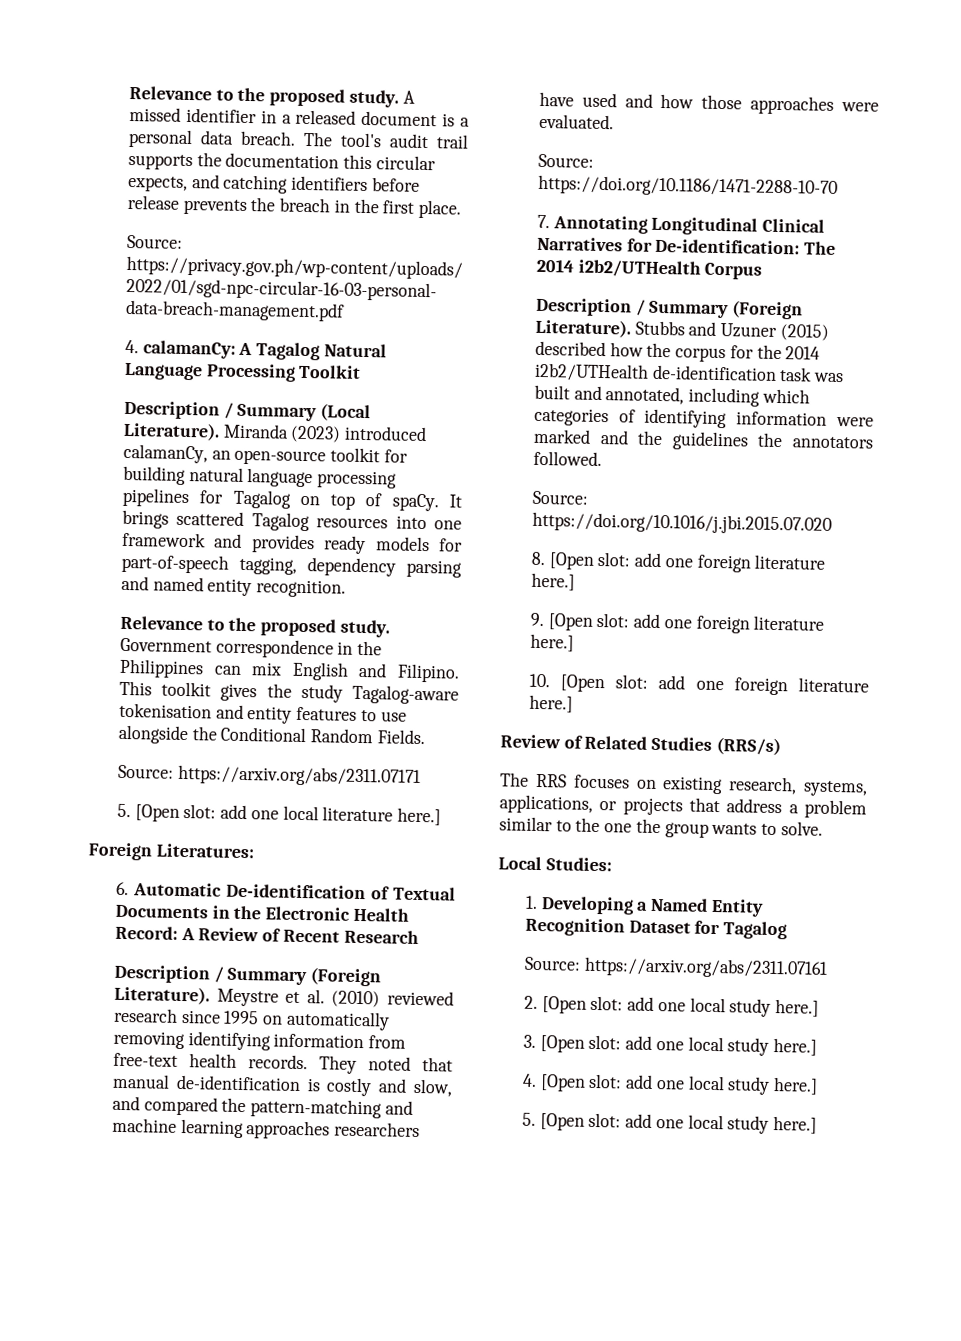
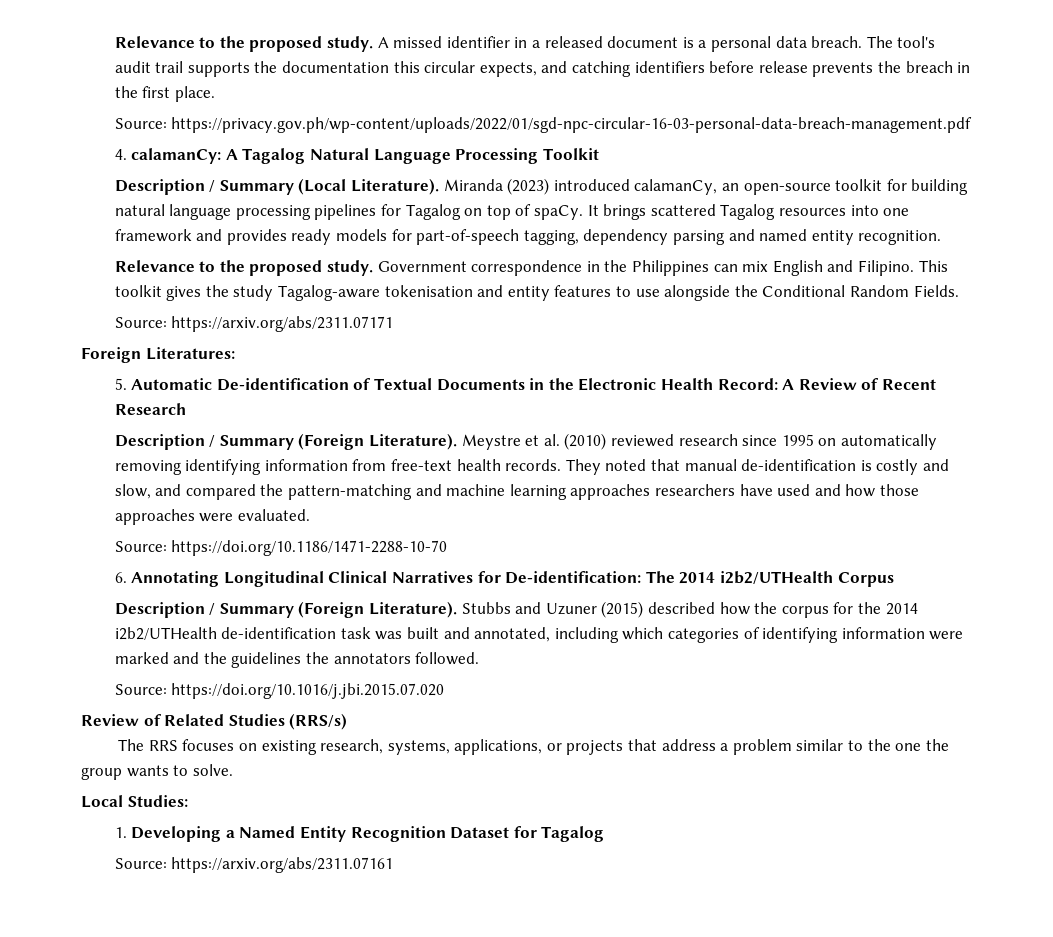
- 5. [Open slot: add one local literature here.]
- 6. Automatic De-identification of Textual Documents in the Electronic Health Record: A Review of Recent Research
+ 5. Automatic De-identification of Textual Documents in the Electronic Health Record: A Review of Recent Research
- 7. Annotating Longitudinal Clinical Narratives for De-identification: The 2014 i2b2/UTHealth Corpus
+ 6. Annotating Longitudinal Clinical Narratives for De-identification: The 2014 i2b2/UTHealth Corpus
- 8. [Open slot: add one foreign literature here.]
- 9. [Open slot: add one foreign literature here.]
- 10. [Open slot: add one foreign literature here.]
- 2. [Open slot: add one local study here.]
- 3. [Open slot: add one local study here.]
- 4. [Open slot: add one local study here.]
- 5. [Open slot: add one local study here.]

